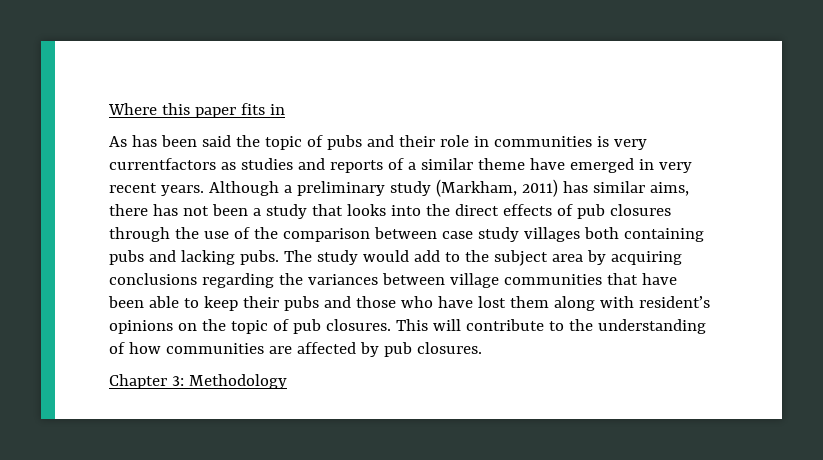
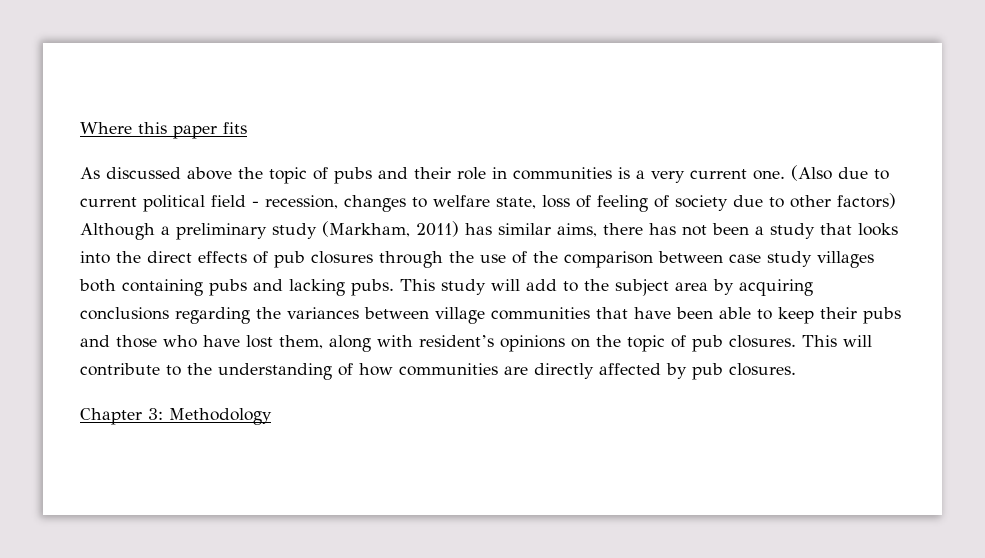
- Where this paper fits in
+ Where this paper fits
- As has been said the topic of pubs and their role in communities is very currentfactors as studies and reports of a similar theme have emerged in very recent years. Although a preliminary study (Markham, 2011) has similar aims, there has not been a study that looks into the direct effects of pub closures through the use of the comparison between case study villages both containing pubs and lacking pubs.
+ As discussed above the topic of pubs and their role in communities is a very current one. (Also due to current political field - recession, changes to welfare state, loss of feeling of society due to other factors) Although a preliminary study (Markham, 2011) has similar aims, there has not been a study that looks into the direct effects of pub closures through the use of the comparison between case study villages both containing pubs and lacking pubs.
- The study would add to the subject area by acquiring conclusions regarding the variances between village communities that have been able to keep their pubs and those who have lost them along with resident’s opinions on the topic of pub closures.
+ This study will add to the subject area by acquiring conclusions regarding the variances between village communities that have been able to keep their pubs and those who have lost them, along with resident’s opinions on the topic of pub closures.
- This will contribute to the understanding of how communities are affected by pub closures.
+ This will contribute to the understanding of how communities are directly affected by pub closures.

